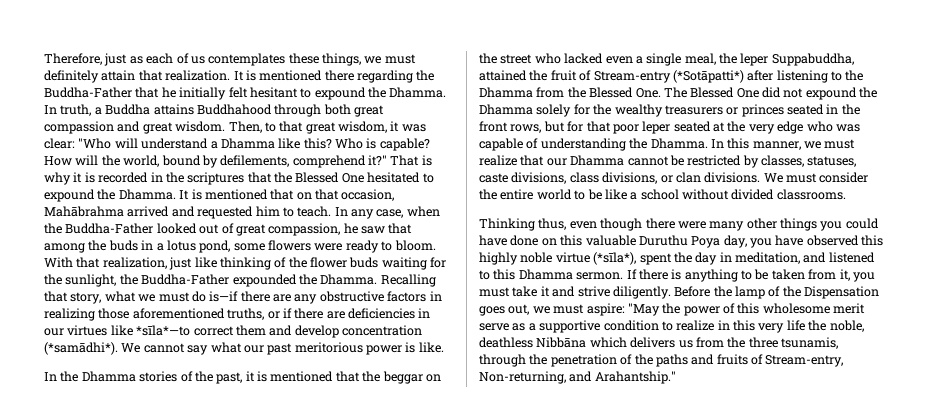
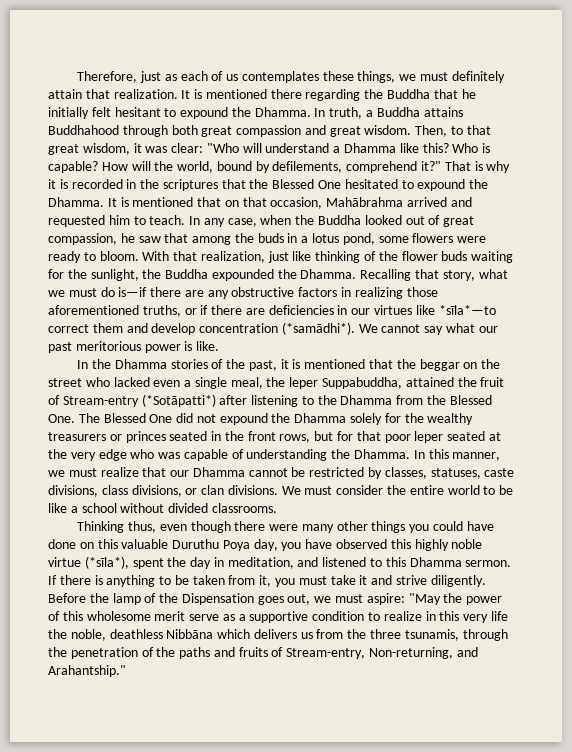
- It is mentioned there regarding the Buddha-Father that he initially felt hesitant to expound the Dhamma.
+ It is mentioned there regarding the Buddha that he initially felt hesitant to expound the Dhamma.
- In any case, when the Buddha-Father looked out of great compassion, he saw that among the buds in a lotus pond, some flowers were ready to bloom.
+ In any case, when the Buddha looked out of great compassion, he saw that among the buds in a lotus pond, some flowers were ready to bloom.
- With that realization, just like thinking of the flower buds waiting for the sunlight, the Buddha-Father expounded the Dhamma.
+ With that realization, just like thinking of the flower buds waiting for the sunlight, the Buddha expounded the Dhamma.

